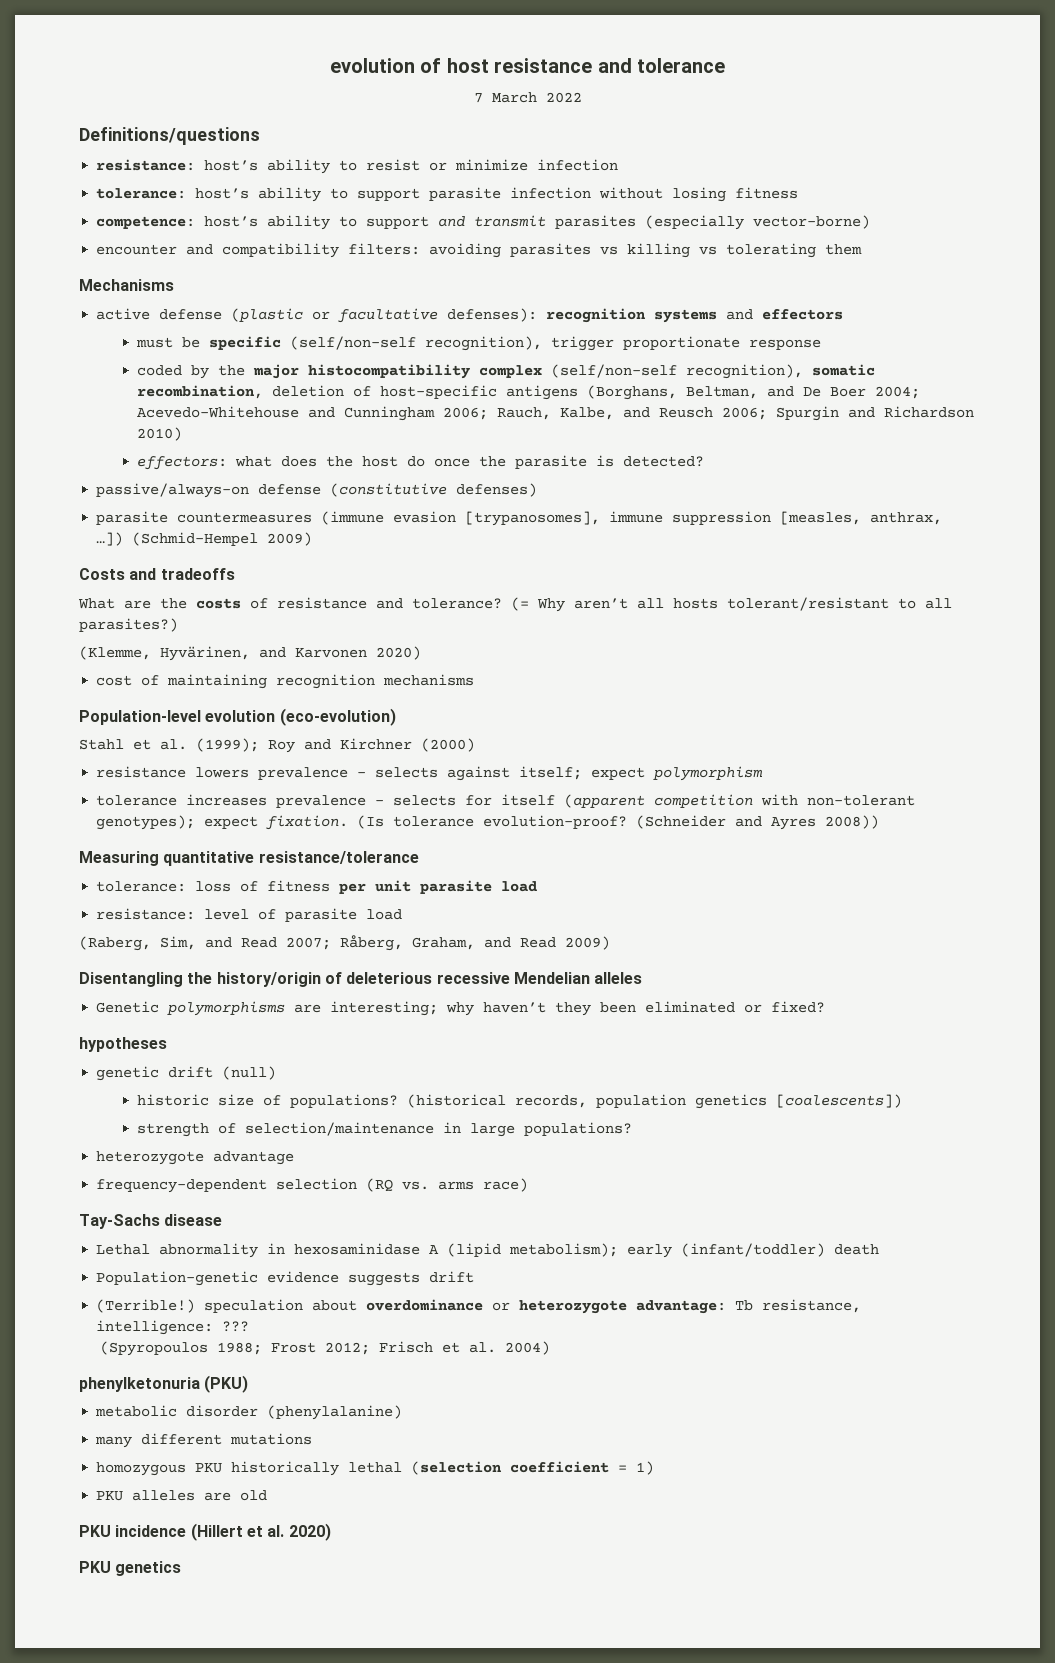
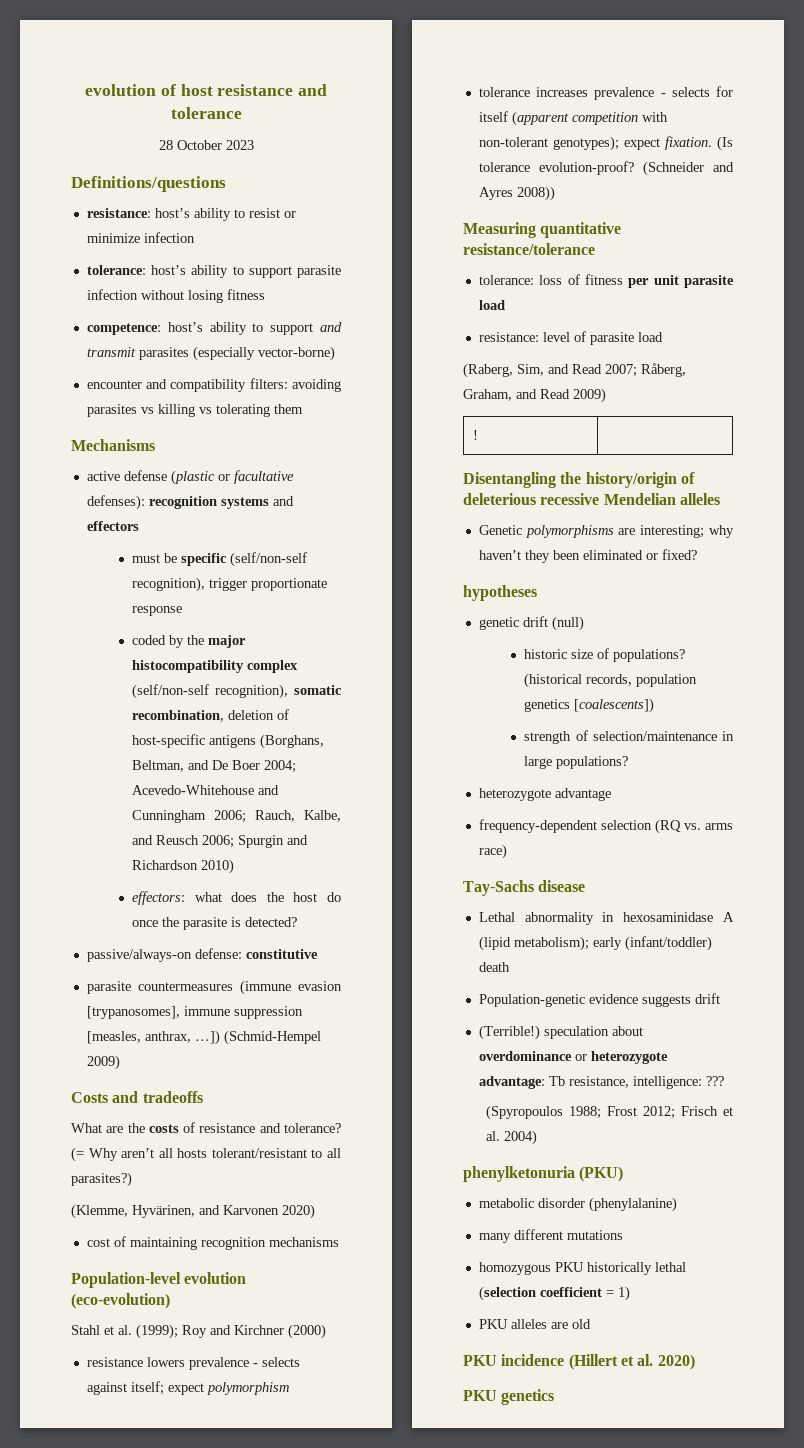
- 7 March 2022
+ 28 October 2023
- passive/always-on defense (constitutive defenses)
+ passive/always-on defense: constitutive
+ ! |

